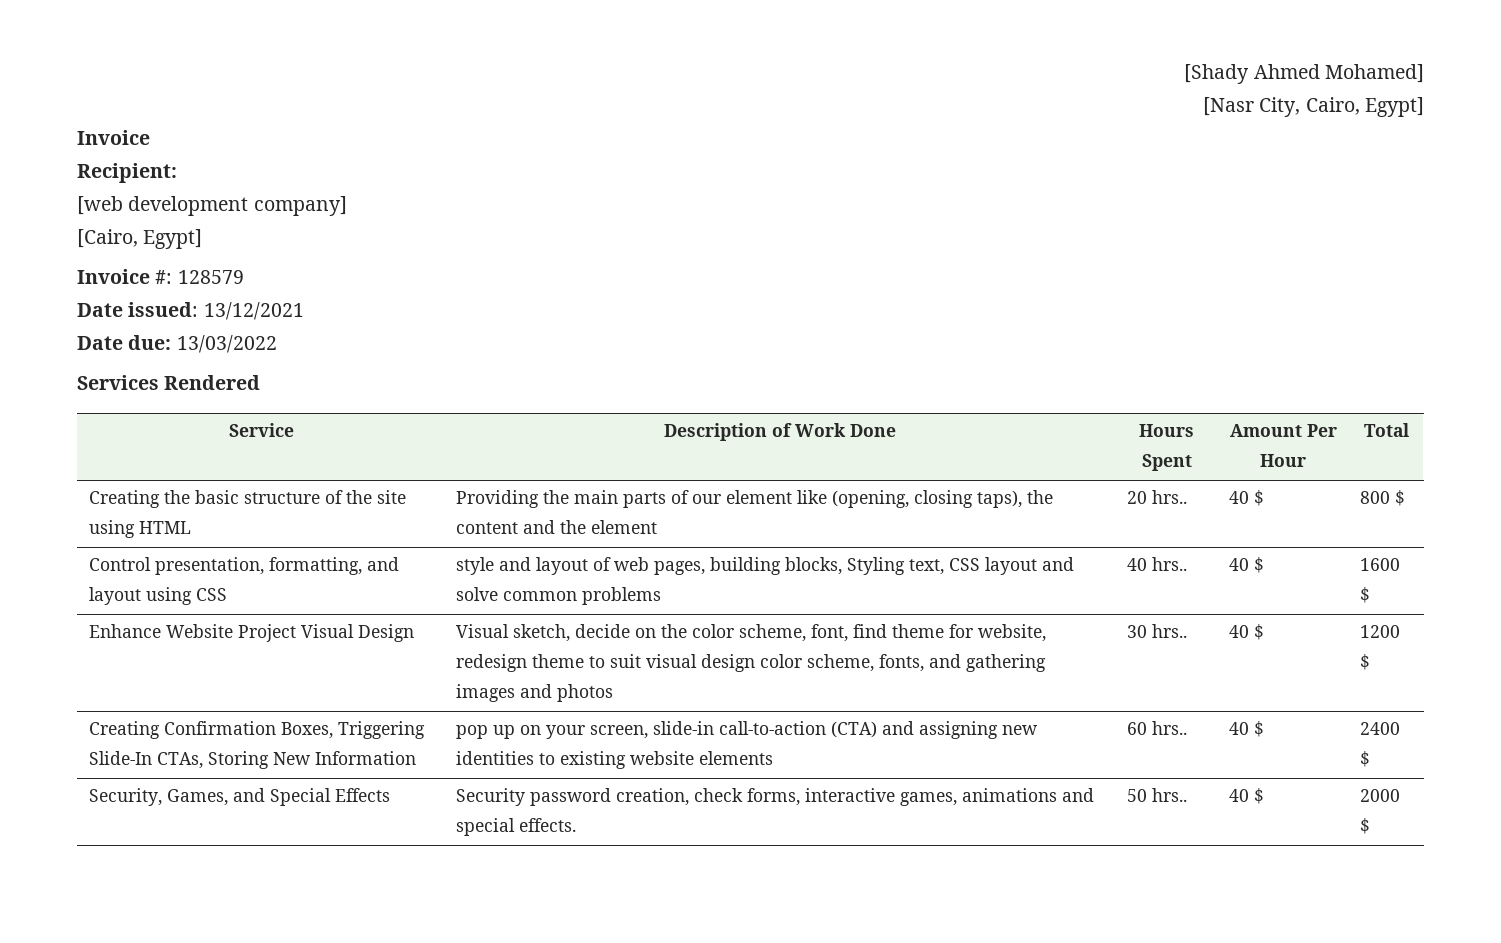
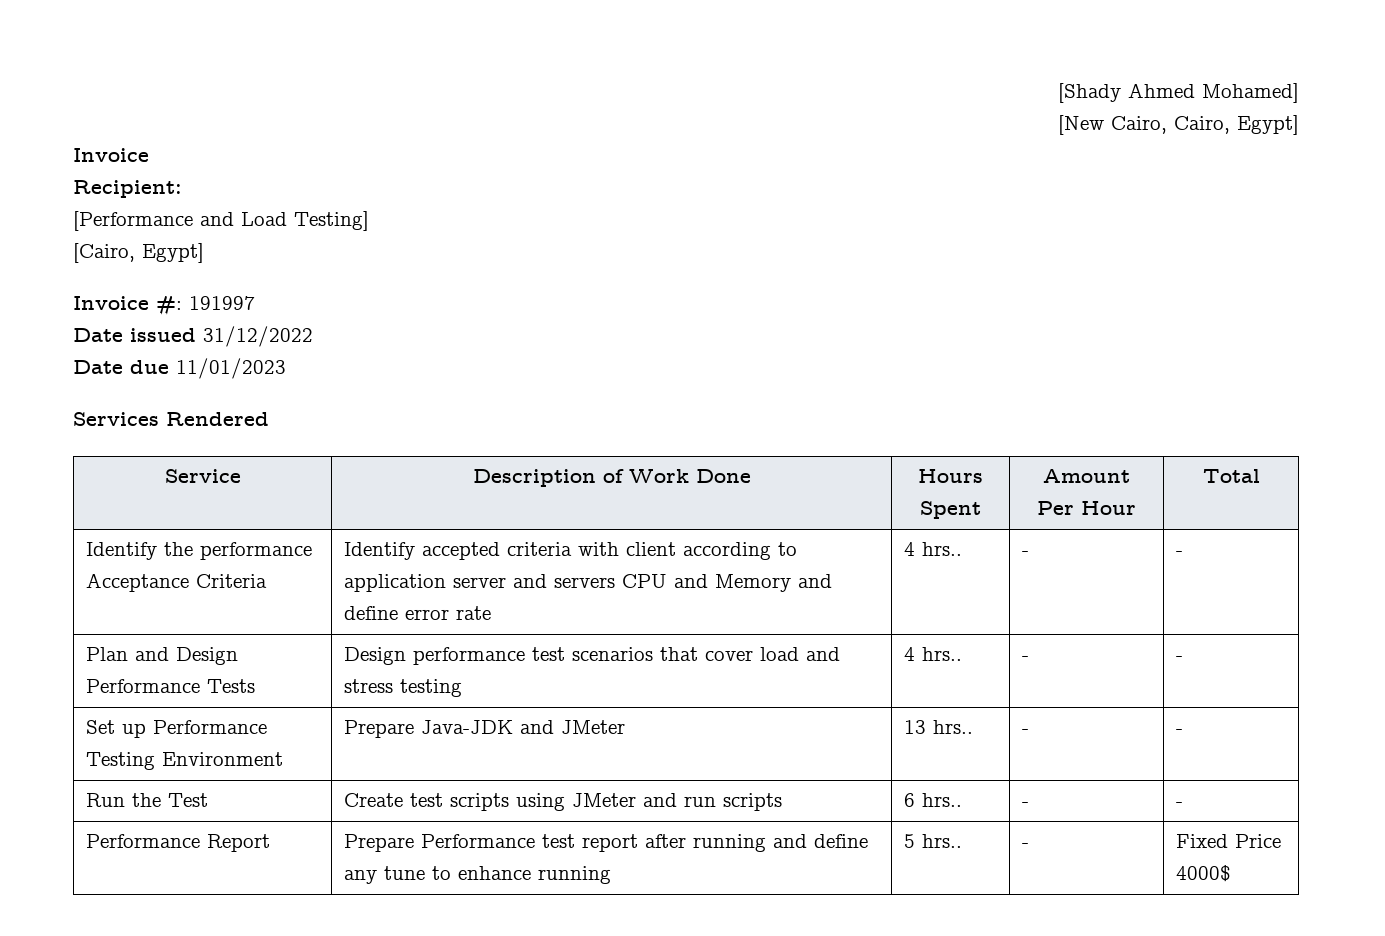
- [Nasr City, Cairo, Egypt]
+ [New Cairo, Cairo, Egypt]
- [web development company]
+ [Performance and Load Testing]
- Invoice #: 128579
- Date issued: 13/12/2021
- Date due: 13/03/2022
+ Invoice #: 191997
+ Date issued 31/12/2022
+ Date due 11/01/2023
- Creating the basic structure of the site using HTML | Providing the main parts of our element like (opening, closing taps), the content and the element | 20 hrs.. | 40 $ | 800 $
- Control presentation, formatting, and layout using CSS | style and layout of web pages, building blocks, Styling text, CSS layout and solve common problems | 40 hrs.. | 40 $ | 1600 $
- Enhance Website Project Visual Design | Visual sketch, decide on the color scheme, font, find theme for website, redesign theme to suit visual design color scheme, fonts, and gathering images and photos | 30 hrs.. | 40 $ | 1200 $
- Creating Confirmation Boxes, Triggering Slide-In CTAs, Storing New Information | pop up on your screen, slide-in call-to-action (CTA) and assigning new identities to existing website elements | 60 hrs.. | 40 $ | 2400 $
- Security, Games, and Special Effects | Security password creation, check forms, interactive games, animations and special effects. | 50 hrs.. | 40 $ | 2000 $
+ Identify the performance Acceptance Criteria | Identify accepted criteria with client according to application server and servers CPU and Memory and define error rate | 4 hrs.. | - | -
+ Plan and Design Performance Tests | Design performance test scenarios that cover load and stress testing | 4 hrs.. | - | -
+ Set up Performance Testing Environment | Prepare Java-JDK and JMeter | 13 hrs.. | - | -
+ Run the Test | Create test scripts using JMeter and run scripts | 6 hrs.. | - | -
+ Performance Report | Prepare Performance test report after running and define any tune to enhance running | 5 hrs.. | - | Fixed Price 4000$

